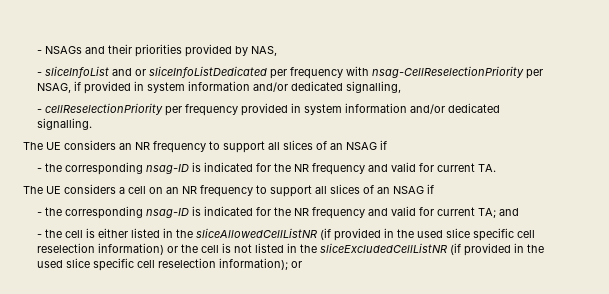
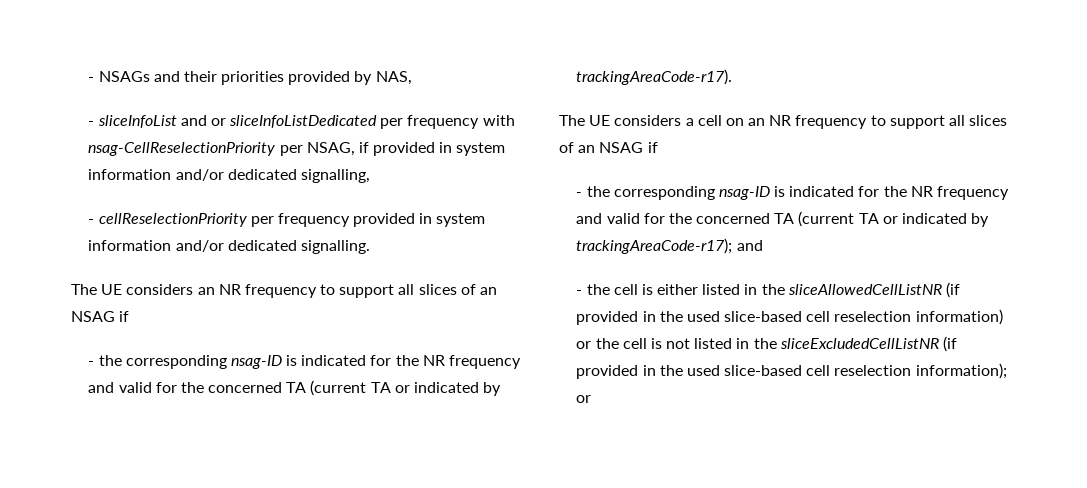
- - the corresponding nsag-ID is indicated for the NR frequency and valid for current TA.
+ - the corresponding nsag-ID is indicated for the NR frequency and valid for the concerned TA (current TA or indicated by trackingAreaCode-r17).
- - the corresponding nsag-ID is indicated for the NR frequency and valid for current TA; and
+ - the corresponding nsag-ID is indicated for the NR frequency and valid for the concerned TA (current TA or indicated by trackingAreaCode-r17); and
- - the cell is either listed in the sliceAllowedCellListNR (if provided in the used slice specific cell reselection information) or the cell is not listed in the sliceExcludedCellListNR (if provided in the used slice specific cell reselection information); or
+ - the cell is either listed in the sliceAllowedCellListNR (if provided in the used slice-based cell reselection information) or the cell is not listed in the sliceExcludedCellListNR (if provided in the used slice-based cell reselection information); or

